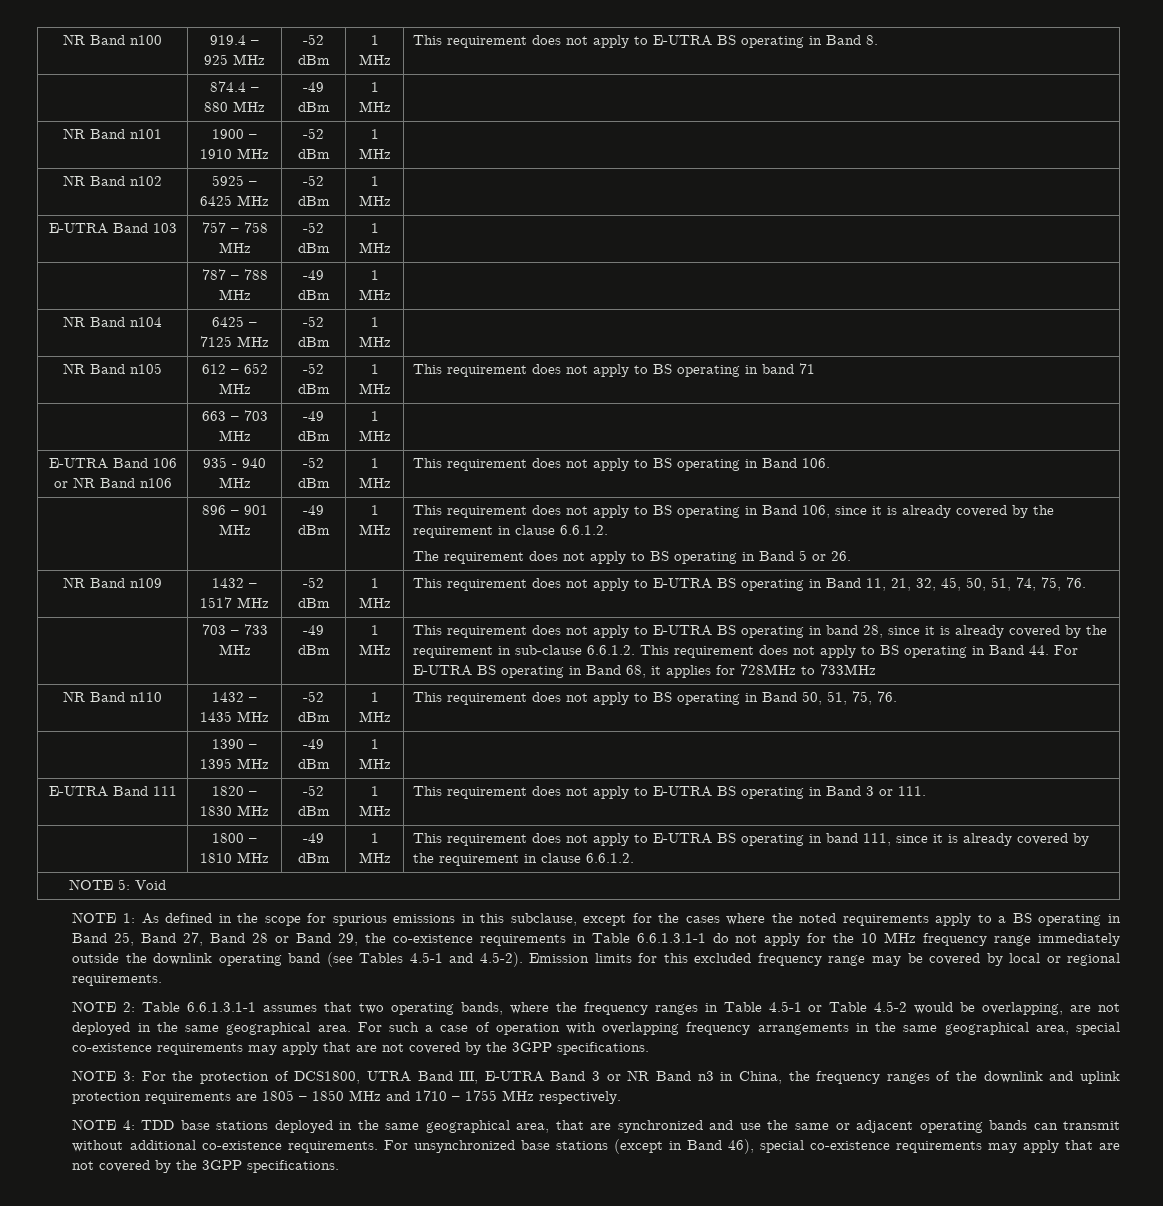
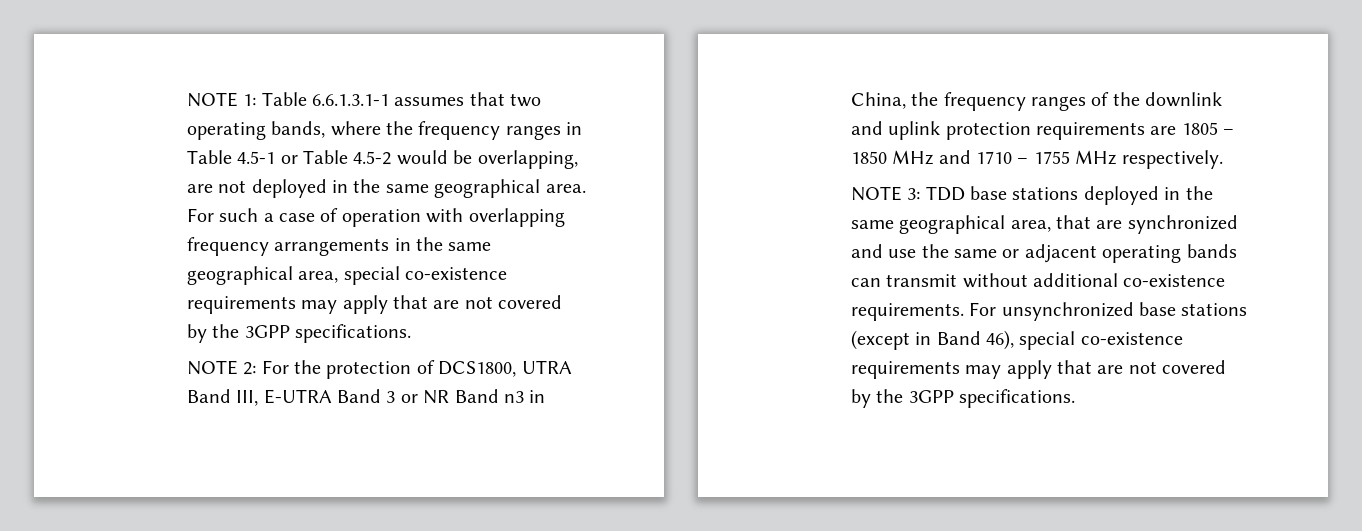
- NR Band n100 | 919.4 – 925 MHz | -52 dBm | 1 MHz | This requirement does not apply to E-UTRA BS operating in Band 8.
- | 874.4 – 880 MHz | -49 dBm | 1 MHz |
- NR Band n101 | 1900 – 1910 MHz | -52 dBm | 1 MHz |
- NR Band n102 | 5925 – 6425 MHz | -52 dBm | 1 MHz |
- E-UTRA Band 103 | 757 – 758 MHz | -52 dBm | 1 MHz |
- | 787 – 788 MHz | -49 dBm | 1 MHz |
- NR Band n104 | 6425 – 7125 MHz | -52 dBm | 1 MHz |
- NR Band n105 | 612 – 652 MHz | -52 dBm | 1 MHz | This requirement does not apply to BS operating in band 71
- | 663 – 703 MHz | -49 dBm | 1 MHz |
- E-UTRA Band 106 or NR Band n106 | 935 - 940 MHz | -52 dBm | 1 MHz | This requirement does not apply to BS operating in Band 106.
- | 896 – 901 MHz | -49 dBm | 1 MHz | This requirement does not apply to BS operating in Band 106, since it is already covered by the requirement in clause 6.6.1.2.
- The requirement does not apply to BS operating in Band 5 or 26.
- NR Band n109 | 1432 – 1517 MHz | -52 dBm | 1 MHz | This requirement does not apply to E-UTRA BS operating in Band 11, 21, 32, 45, 50, 51, 74, 75, 76.
- | 703 – 733 MHz | -49 dBm | 1 MHz | This requirement does not apply to E-UTRA BS operating in band 28, since it is already covered by the requirement in sub-clause 6.6.1.2. This requirement does not apply to BS operating in Band 44. For E-UTRA BS operating in Band 68, it applies for 728MHz to 733MHz
- NR Band n110 | 1432 – 1435 MHz | -52 dBm | 1 MHz | This requirement does not apply to BS operating in Band 50, 51, 75, 76.
- | 1390 – 1395 MHz | -49 dBm | 1 MHz |
- E-UTRA Band 111 | 1820 – 1830 MHz | -52 dBm | 1 MHz | This requirement does not apply to E-UTRA BS operating in Band 3 or 111.
- | 1800 – 1810 MHz | -49 dBm | 1 MHz | This requirement does not apply to E-UTRA BS operating in band 111, since it is already covered by the requirement in clause 6.6.1.2.
- NOTE 5: Void
- NOTE 1: As defined in the scope for spurious emissions in this subclause, except for the cases where the noted requirements apply to a BS operating in Band 25, Band 27, Band 28 or Band 29, the co-existence requirements in Table 6.6.1.3.1-1 do not apply for the 10 MHz frequency range immediately outside the downlink operating band (see Tables 4.5-1 and 4.5-2). Emission limits for this excluded frequency range may be covered by local or regional requirements.
- NOTE 2: Table 6.6.1.3.1-1 assumes that two operating bands, where the frequency ranges in Table 4.5-1 or Table 4.5-2 would be overlapping, are not deployed in the same geographical area.
+ NOTE 1: Table 6.6.1.3.1-1 assumes that two operating bands, where the frequency ranges in Table 4.5-1 or Table 4.5-2 would be overlapping, are not deployed in the same geographical area.
- NOTE 3: For the protection of DCS1800, UTRA Band III, E-UTRA Band 3 or NR Band n3 in China, the frequency ranges of the downlink and uplink protection requirements are 1805 – 1850 MHz and 1710 – 1755 MHz respectively.
+ NOTE 2: For the protection of DCS1800, UTRA Band III, E-UTRA Band 3 or NR Band n3 in China, the frequency ranges of the downlink and uplink protection requirements are 1805 – 1850 MHz and 1710 – 1755 MHz respectively.
- NOTE 4: TDD base stations deployed in the same geographical area, that are synchronized and use the same or adjacent operating bands can transmit without additional co-existence requirements.
+ NOTE 3: TDD base stations deployed in the same geographical area, that are synchronized and use the same or adjacent operating bands can transmit without additional co-existence requirements.

